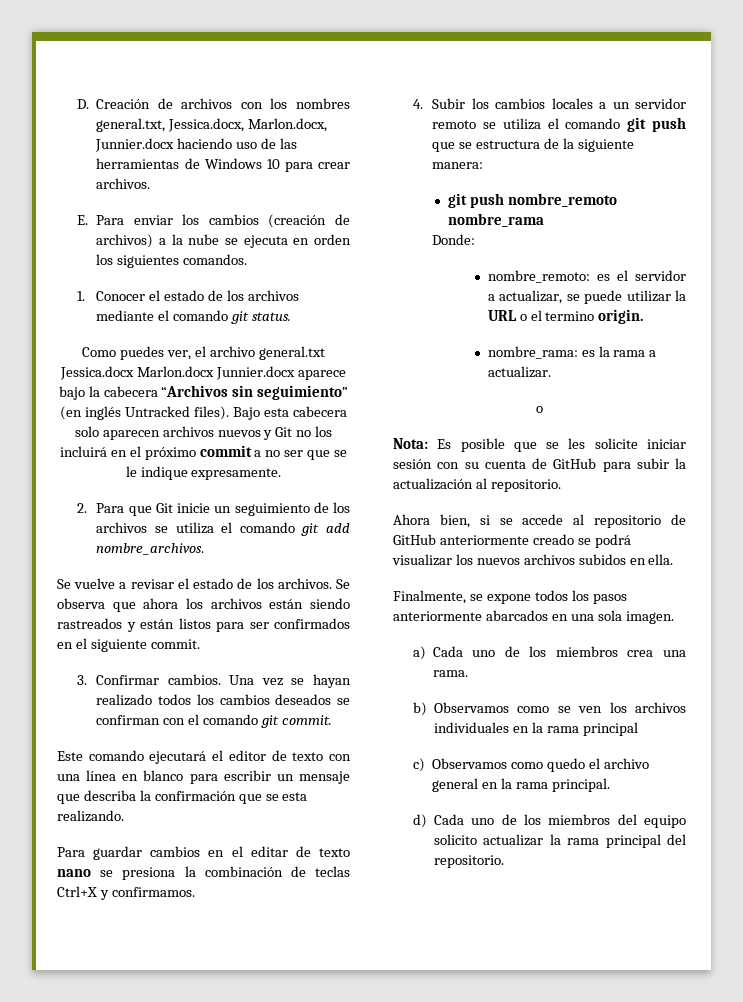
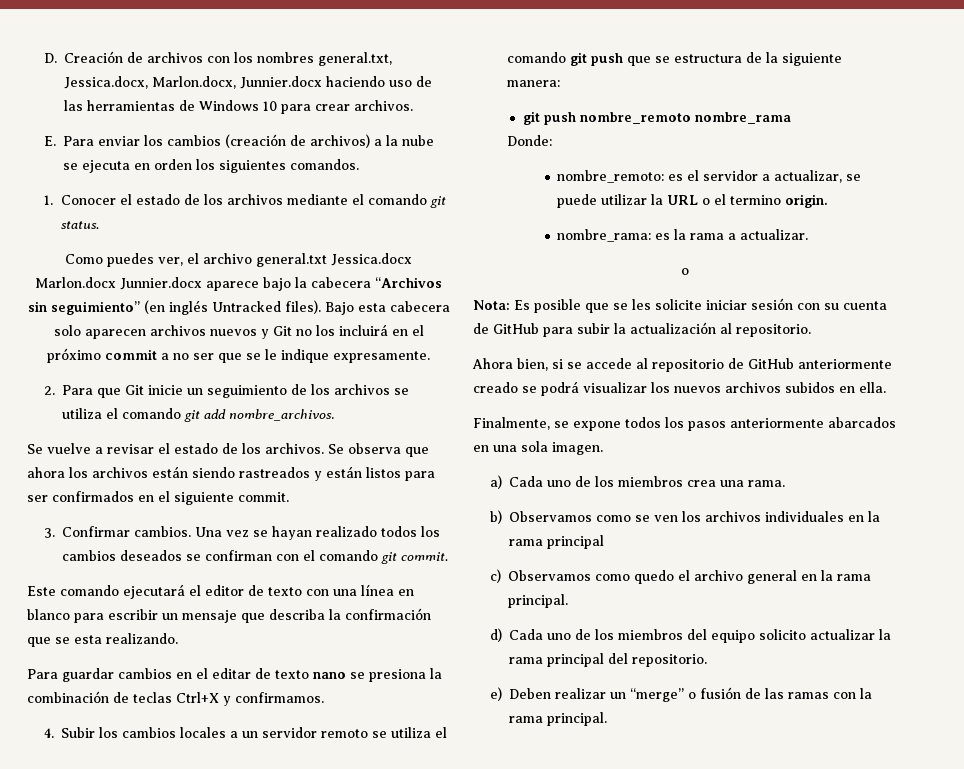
+ e) Deben realizar un “merge” o fusión de las ramas con la rama principal.

